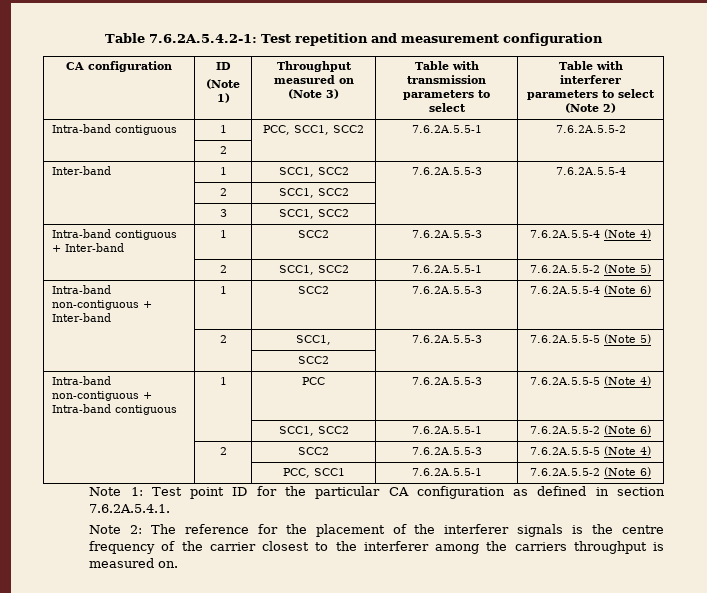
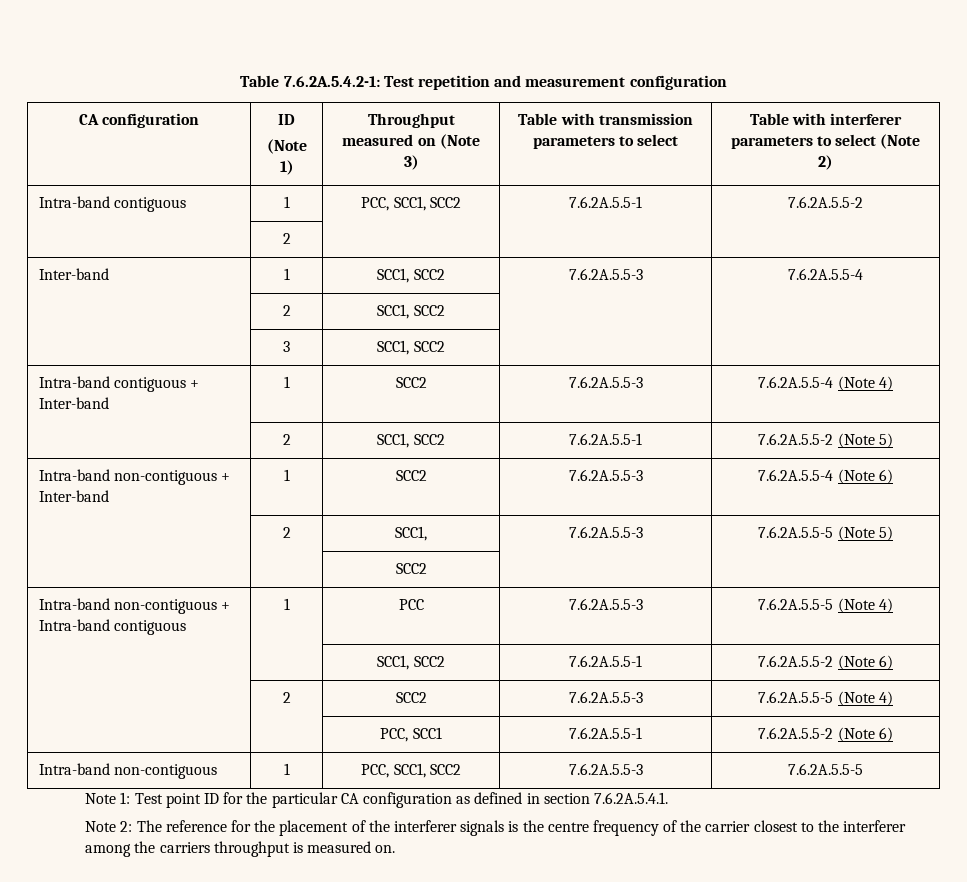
+ Intra-band non-contiguous | 1 | PCC, SCC1, SCC2 | 7.6.2A.5.5-3 | 7.6.2A.5.5-5

